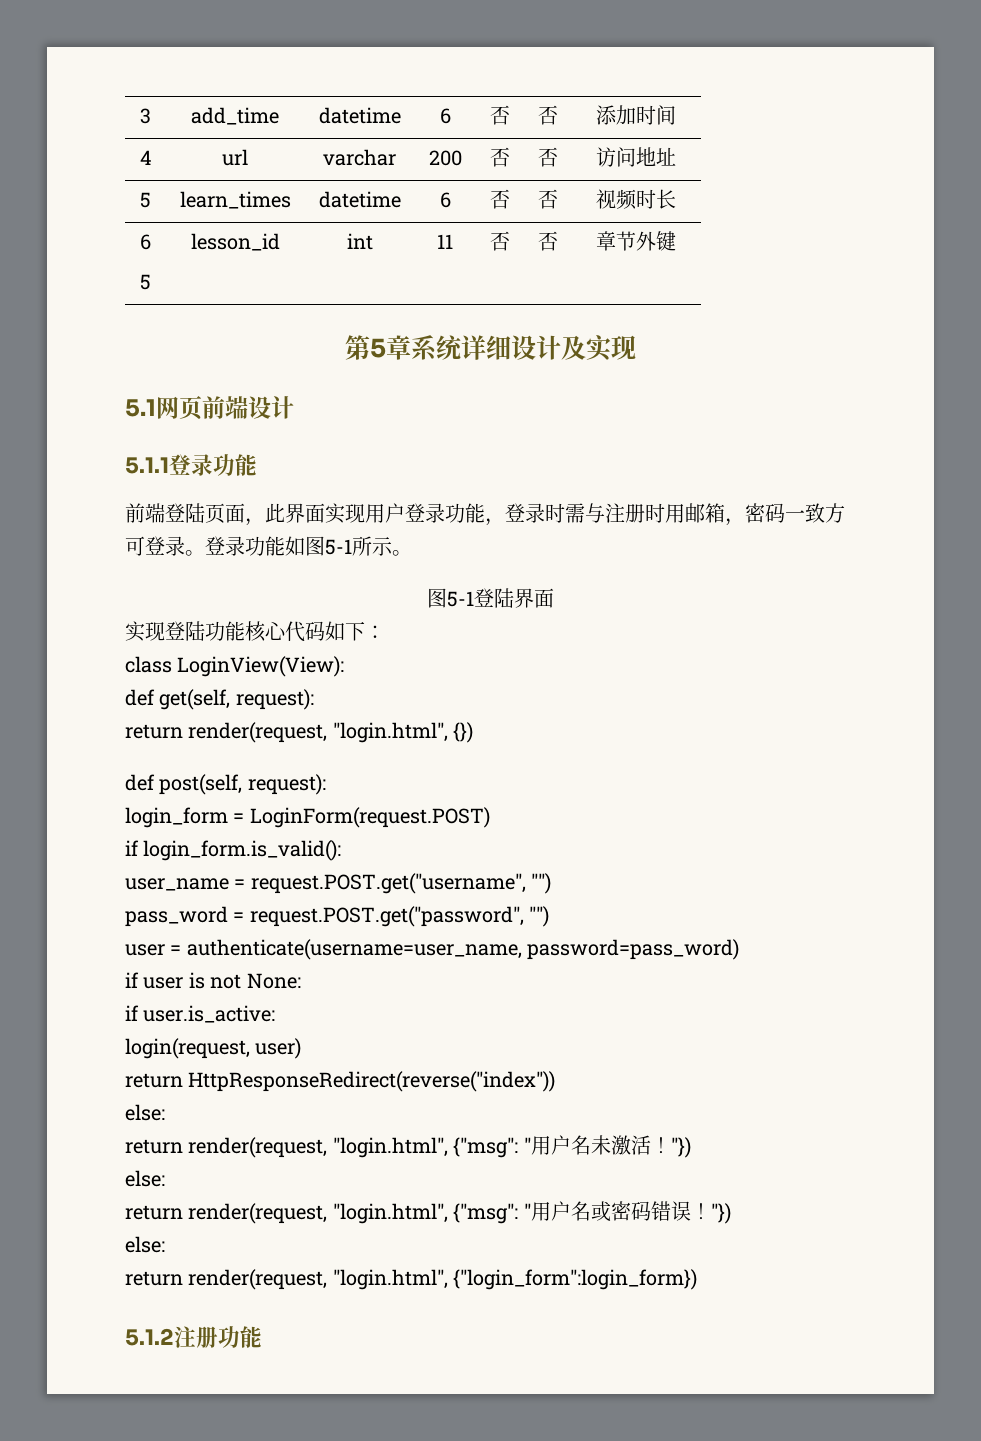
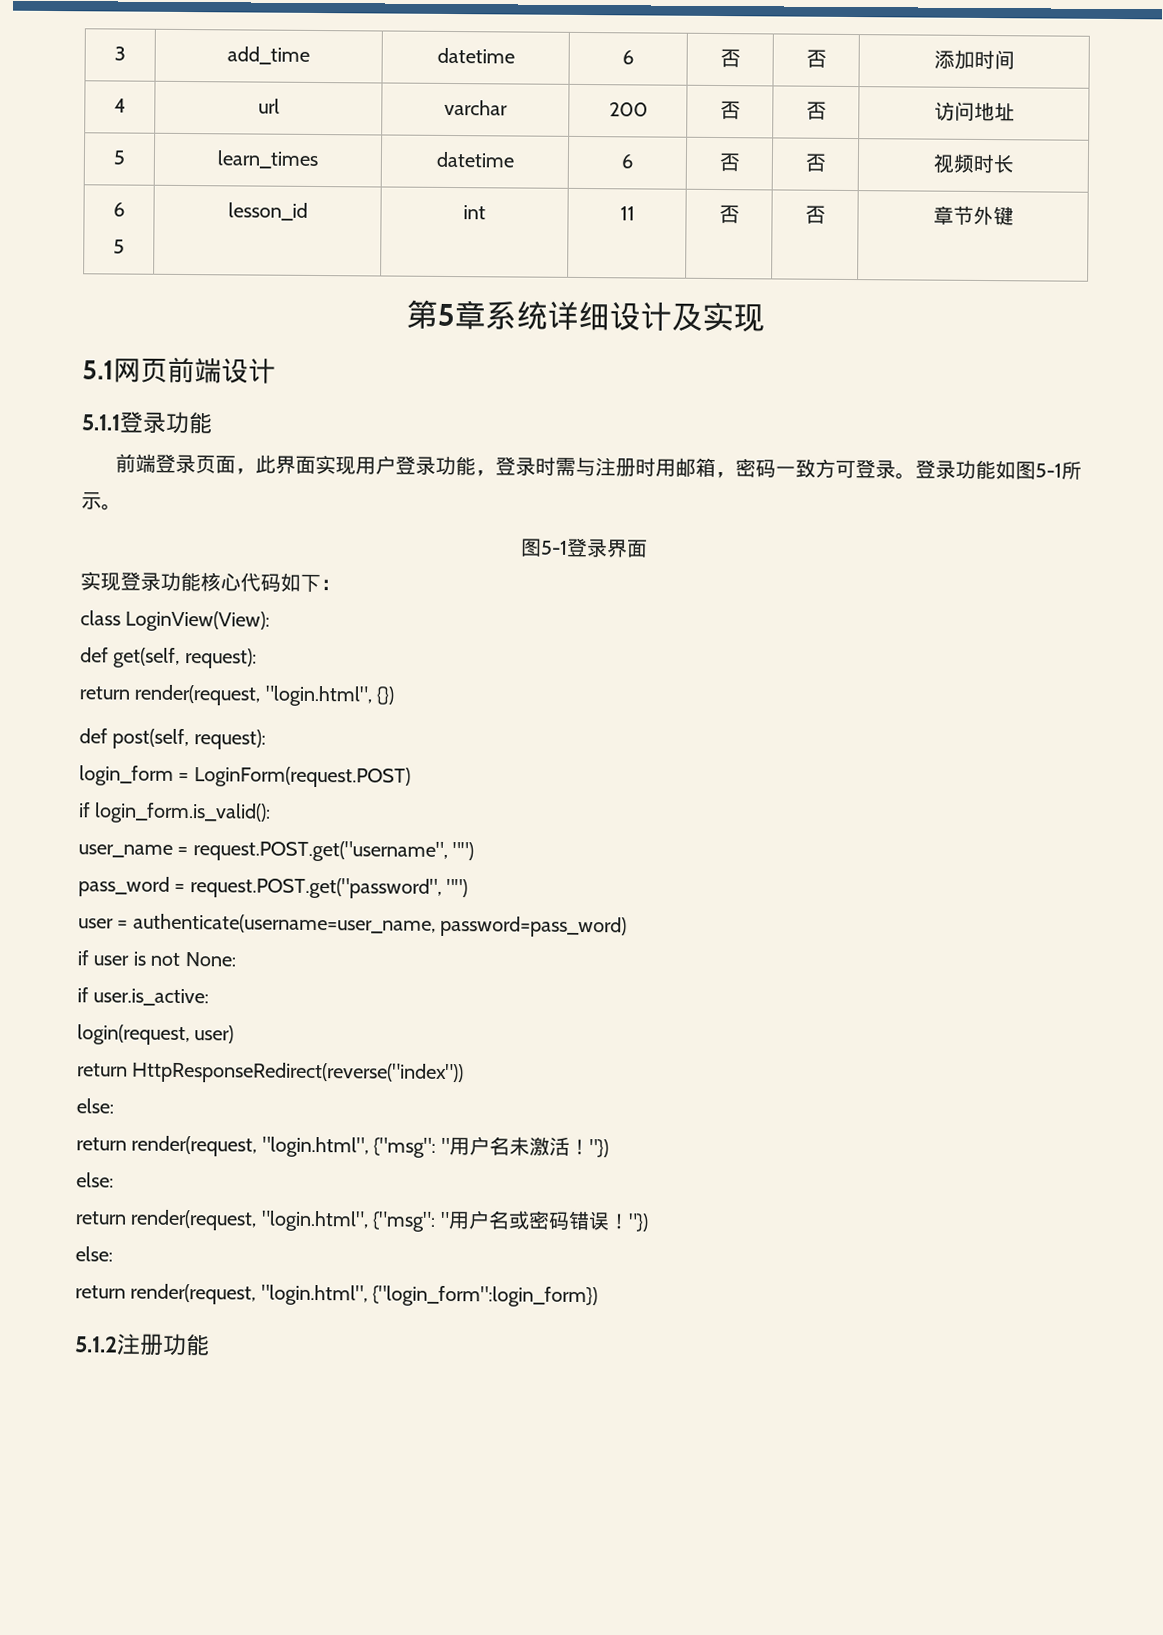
- 前端登陆页面，此界面实现用户登录功能，登录时需与注册时用邮箱，密码一致方可登录。
+ 前端登录页面，此界面实现用户登录功能，登录时需与注册时用邮箱，密码一致方可登录。
- 图5-1登陆界面
+ 图5-1登录界面
- 实现登陆功能核心代码如下：
+ 实现登录功能核心代码如下：

